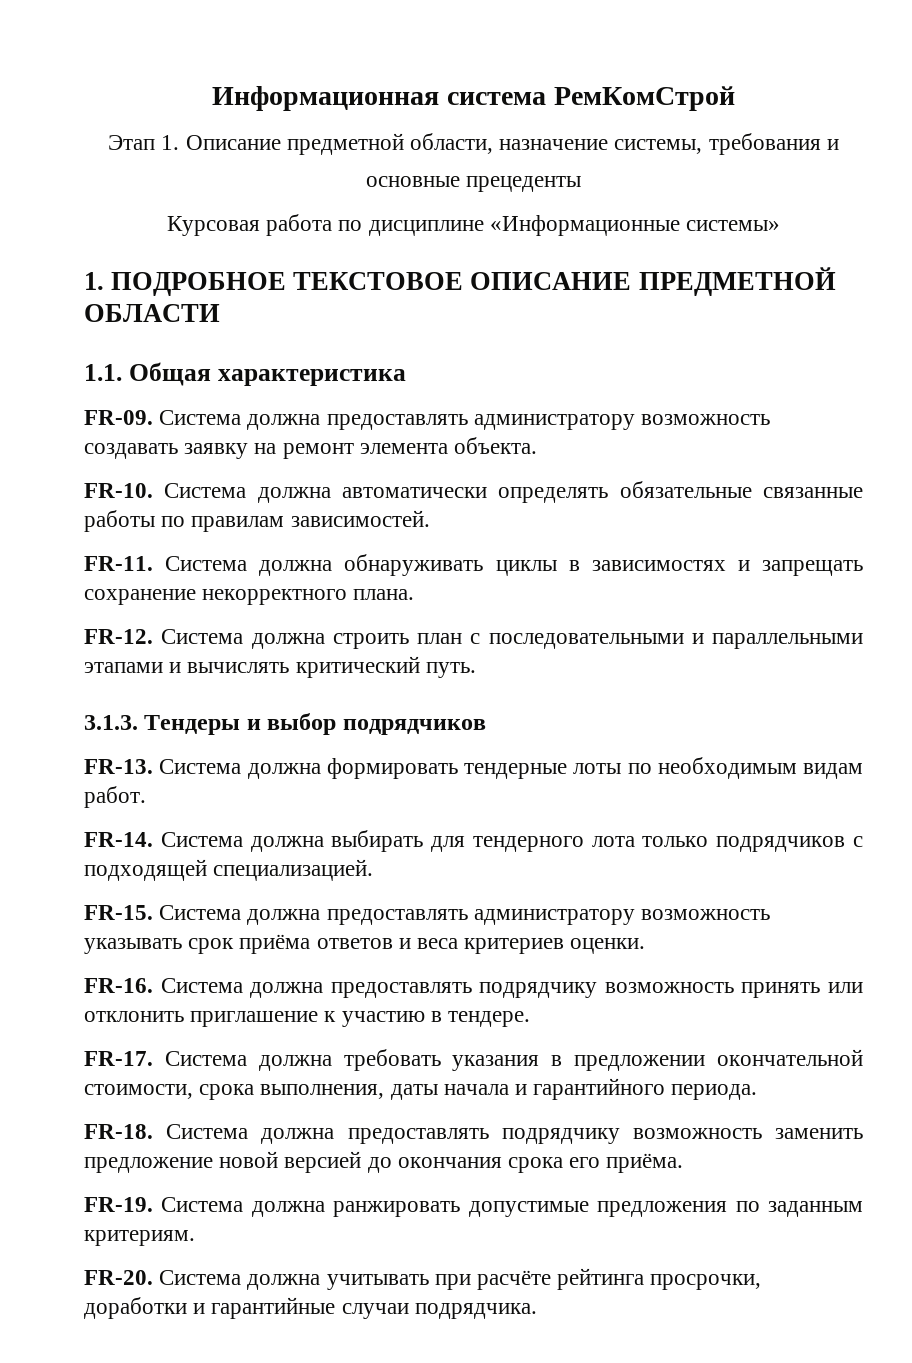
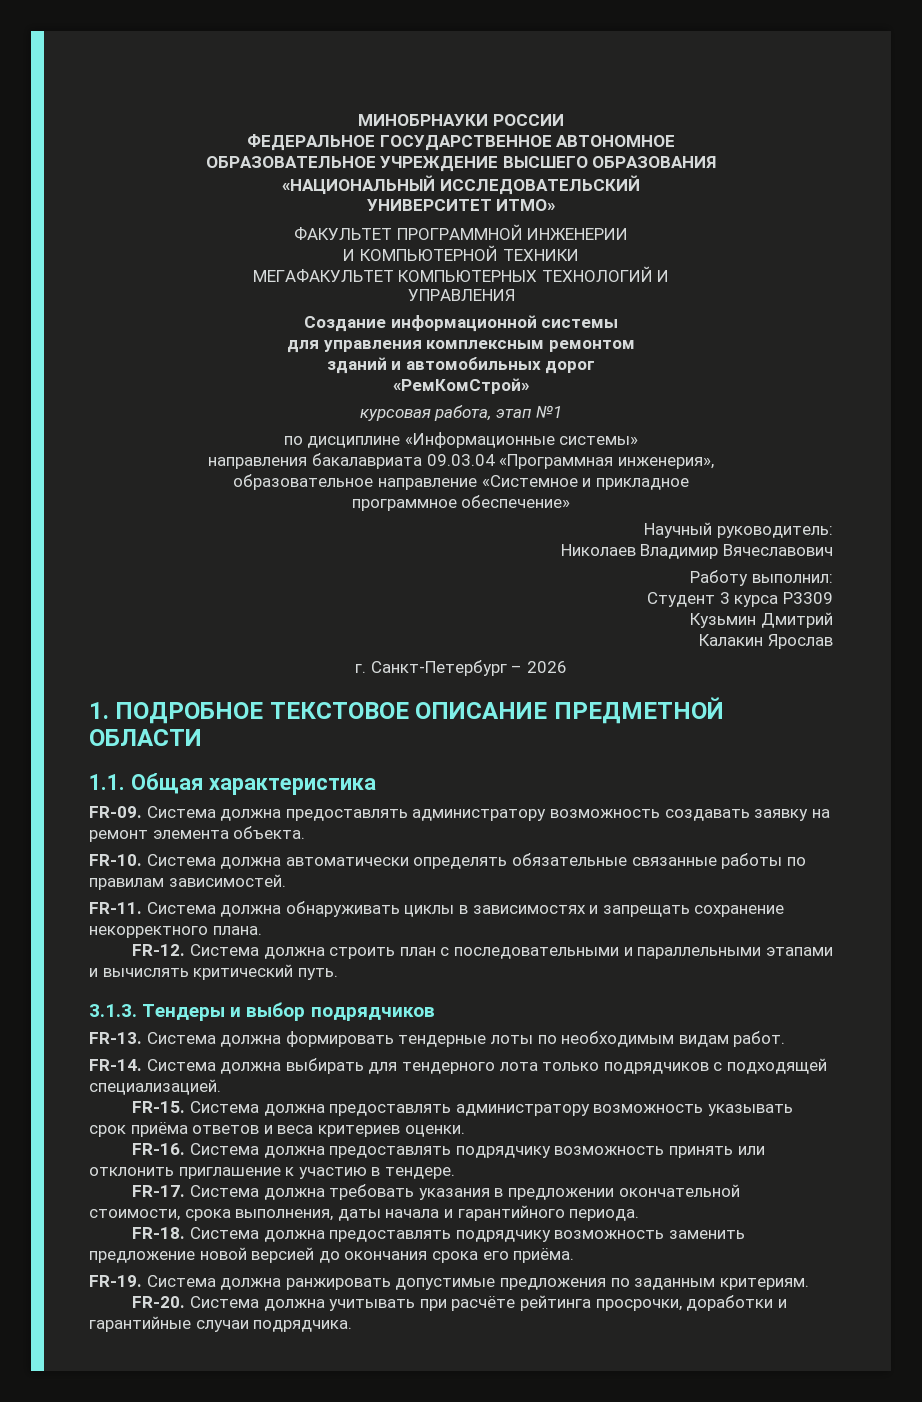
- Информационная система РемКомСтрой
- Этап 1. Описание предметной области, назначение системы, требования и
- основные прецеденты
- Курсовая работа по дисциплине «Информационные системы»
+ МИНОБРНАУКИ РОССИИ
+ ФЕДЕРАЛЬНОЕ ГОСУДАРСТВЕННОЕ АВТОНОМНОЕ
+ ОБРАЗОВАТЕЛЬНОЕ УЧРЕЖДЕНИЕ ВЫСШЕГО ОБРАЗОВАНИЯ
+ «НАЦИОНАЛЬНЫЙ ИССЛЕДОВАТЕЛЬСКИЙ
+ УНИВЕРСИТЕТ ИТМО»
+ ФАКУЛЬТЕТ ПРОГРАММНОЙ ИНЖЕНЕРИИ
+ И КОМПЬЮТЕРНОЙ ТЕХНИКИ
+ МЕГАФАКУЛЬТЕТ КОМПЬЮТЕРНЫХ ТЕХНОЛОГИЙ И
+ УПРАВЛЕНИЯ
+ Создание информационной системы
+ для управления комплексным ремонтом
+ зданий и автомобильных дорог
+ «РемКомСтрой»
+ курсовая работа, этап №1
+ по дисциплине «Информационные системы»
+ направления бакалавриата 09.03.04 «Программная инженерия»,
+ образовательное направление «Системное и прикладное
+ программное обеспечение»
+ Научный руководитель:
+ Николаев Владимир Вячеславович
+ Работу выполнил:
+ Студент 3 курса P3309
+ Кузьмин Дмитрий
+ Калакин Ярослав
+ г. Санкт-Петербург – 2026

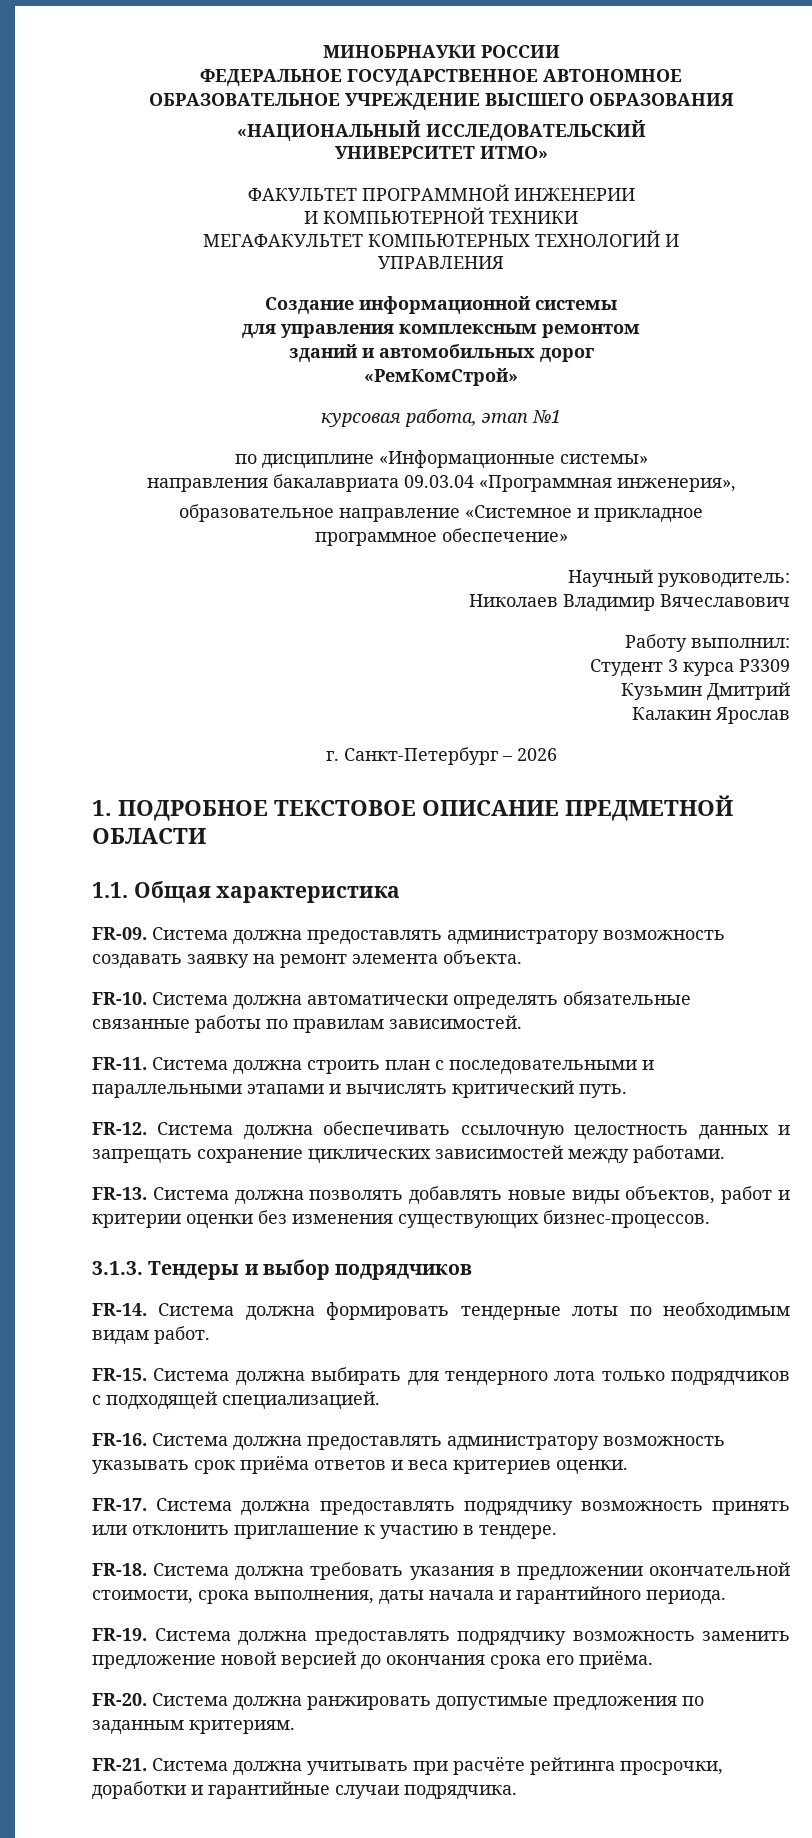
- Система должна обнаруживать циклы в зависимостях и запрещать сохранение некорректного плана.
- FR-12. Система должна строить план с последовательными и параллельными этапами и вычислять критический путь.
+ Система должна строить план с последовательными и параллельными этапами и вычислять критический путь.
+ FR-12. Система должна обеспечивать ссылочную целостность данных и запрещать сохранение циклических зависимостей между работами.
+ FR-13. Система должна позволять добавлять новые виды объектов, работ и критерии оценки без изменения существующих бизнес-процессов.
- FR-13.
+ FR-14.
- FR-14.
+ FR-15.
- FR-15.
+ FR-16.
- FR-16.
+ FR-17.
- FR-17.
+ FR-18.
- FR-18.
+ FR-19.
- FR-19.
+ FR-20.
- FR-20.
+ FR-21.

